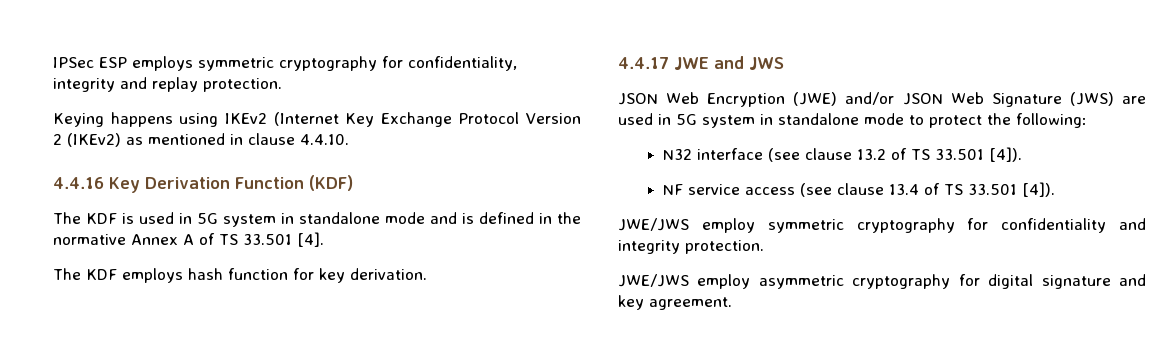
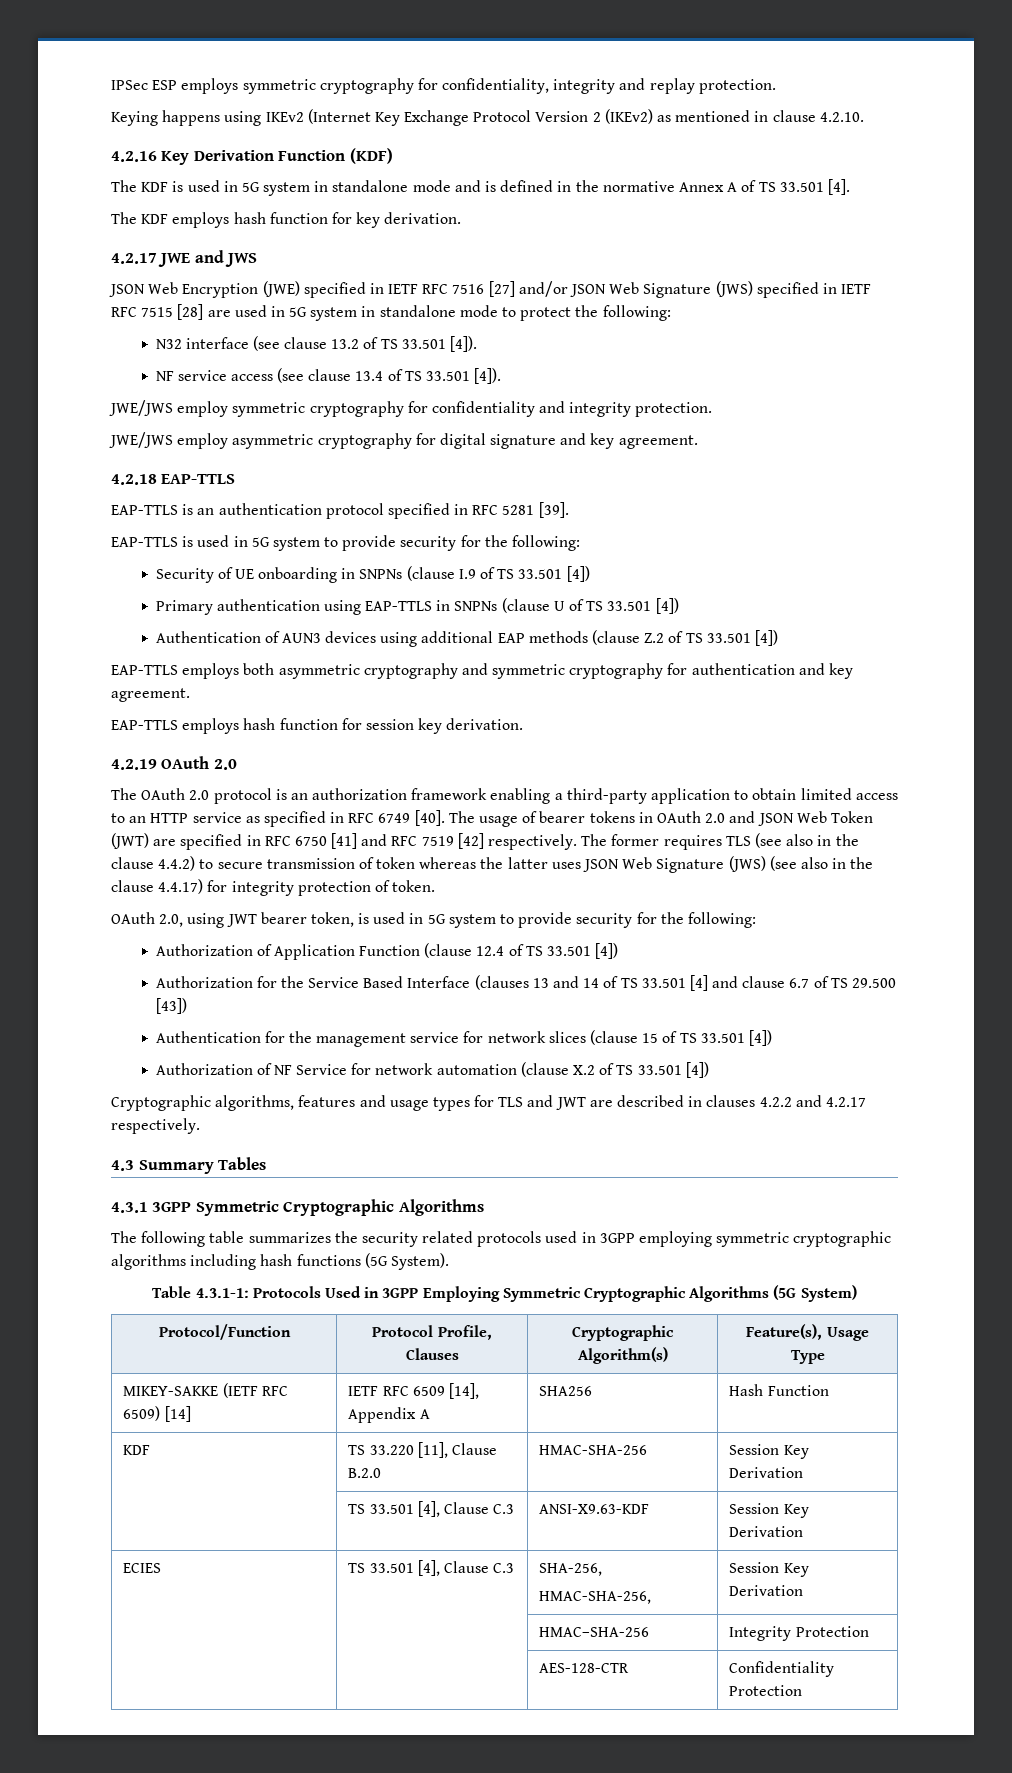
- Keying happens using IKEv2 (Internet Key Exchange Protocol Version 2 (IKEv2) as mentioned in clause 4.4.10.
- 4.4.16 Key Derivation Function (KDF)
+ Keying happens using IKEv2 (Internet Key Exchange Protocol Version 2 (IKEv2) as mentioned in clause 4.2.10.
+ 4.2.16 Key Derivation Function (KDF)
- 4.4.17 JWE and JWS
+ 4.2.17 JWE and JWS
- JSON Web Encryption (JWE) and/or JSON Web Signature (JWS) are used in 5G system in standalone mode to protect the following:
+ JSON Web Encryption (JWE) specified in IETF RFC 7516 [27] and/or JSON Web Signature (JWS) specified in IETF RFC 7515 [28] are used in 5G system in standalone mode to protect the following:
+ 4.2.18 EAP-TTLS
+ EAP-TTLS is an authentication protocol specified in RFC 5281 [39].
+ EAP-TTLS is used in 5G system to provide security for the following:
+ Security of UE onboarding in SNPNs (clause I.9 of TS 33.501 [4])
+ Primary authentication using EAP-TTLS in SNPNs (clause U of TS 33.501 [4])
+ Authentication of AUN3 devices using additional EAP methods (clause Z.2 of TS 33.501 [4])
+ EAP-TTLS employs both asymmetric cryptography and symmetric cryptography for authentication and key agreement.
+ EAP-TTLS employs hash function for session key derivation.
+ 4.2.19 OAuth 2.0
+ The OAuth 2.0 protocol is an authorization framework enabling a third-party application to obtain limited access to an HTTP service as specified in RFC 6749 [40]. The usage of bearer tokens in OAuth 2.0 and JSON Web Token (JWT) are specified in RFC 6750 [41] and RFC 7519 [42] respectively. The former requires TLS (see also in the clause 4.4.2) to secure transmission of token whereas the latter uses JSON Web Signature (JWS) (see also in the clause 4.4.17) for integrity protection of token.
+ OAuth 2.0, using JWT bearer token, is used in 5G system to provide security for the following:
+ Authorization of Application Function (clause 12.4 of TS 33.501 [4])
+ Authorization for the Service Based Interface (clauses 13 and 14 of TS 33.501 [4] and clause 6.7 of TS 29.500 [43])
+ Authentication for the management service for network slices (clause 15 of TS 33.501 [4])
+ Authorization of NF Service for network automation (clause X.2 of TS 33.501 [4])
+ Cryptographic algorithms, features and usage types for TLS and JWT are described in clauses 4.2.2 and 4.2.17 respectively.
+ 4.3 Summary Tables
+ 4.3.1 3GPP Symmetric Cryptographic Algorithms
+ The following table summarizes the security related protocols used in 3GPP employing symmetric cryptographic algorithms including hash functions (5G System).
+ Table 4.3.1-1: Protocols Used in 3GPP Employing Symmetric Cryptographic Algorithms (5G System)
+ Protocol/Function | Protocol Profile, Clauses | Cryptographic Algorithm(s) | Feature(s), Usage Type
+ MIKEY-SAKKE (IETF RFC 6509) [14] | IETF RFC 6509 [14], Appendix A | SHA256 | Hash Function
+ KDF | TS 33.220 [11], Clause B.2.0 | HMAC-SHA-256 | Session Key Derivation
+ | TS 33.501 [4], Clause C.3 | ANSI-X9.63-KDF | Session Key Derivation
+ ECIES | TS 33.501 [4], Clause C.3 | SHA-256,
+ HMAC-SHA-256, | Session Key Derivation
+ | | HMAC–SHA-256 | Integrity Protection
+ | | AES-128-CTR | Confidentiality Protection

